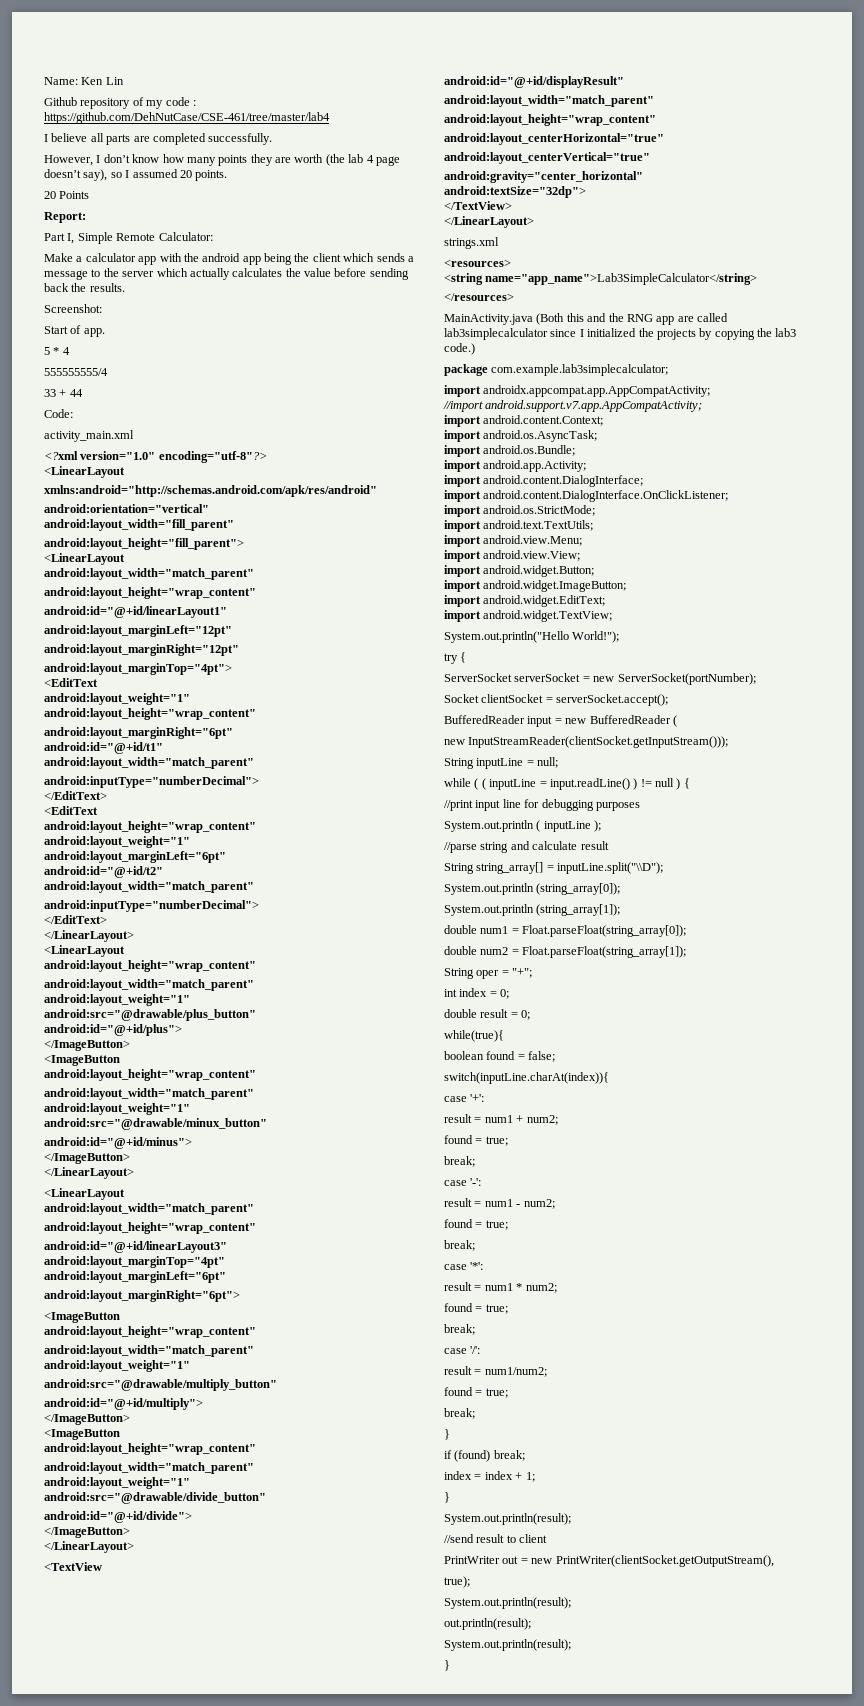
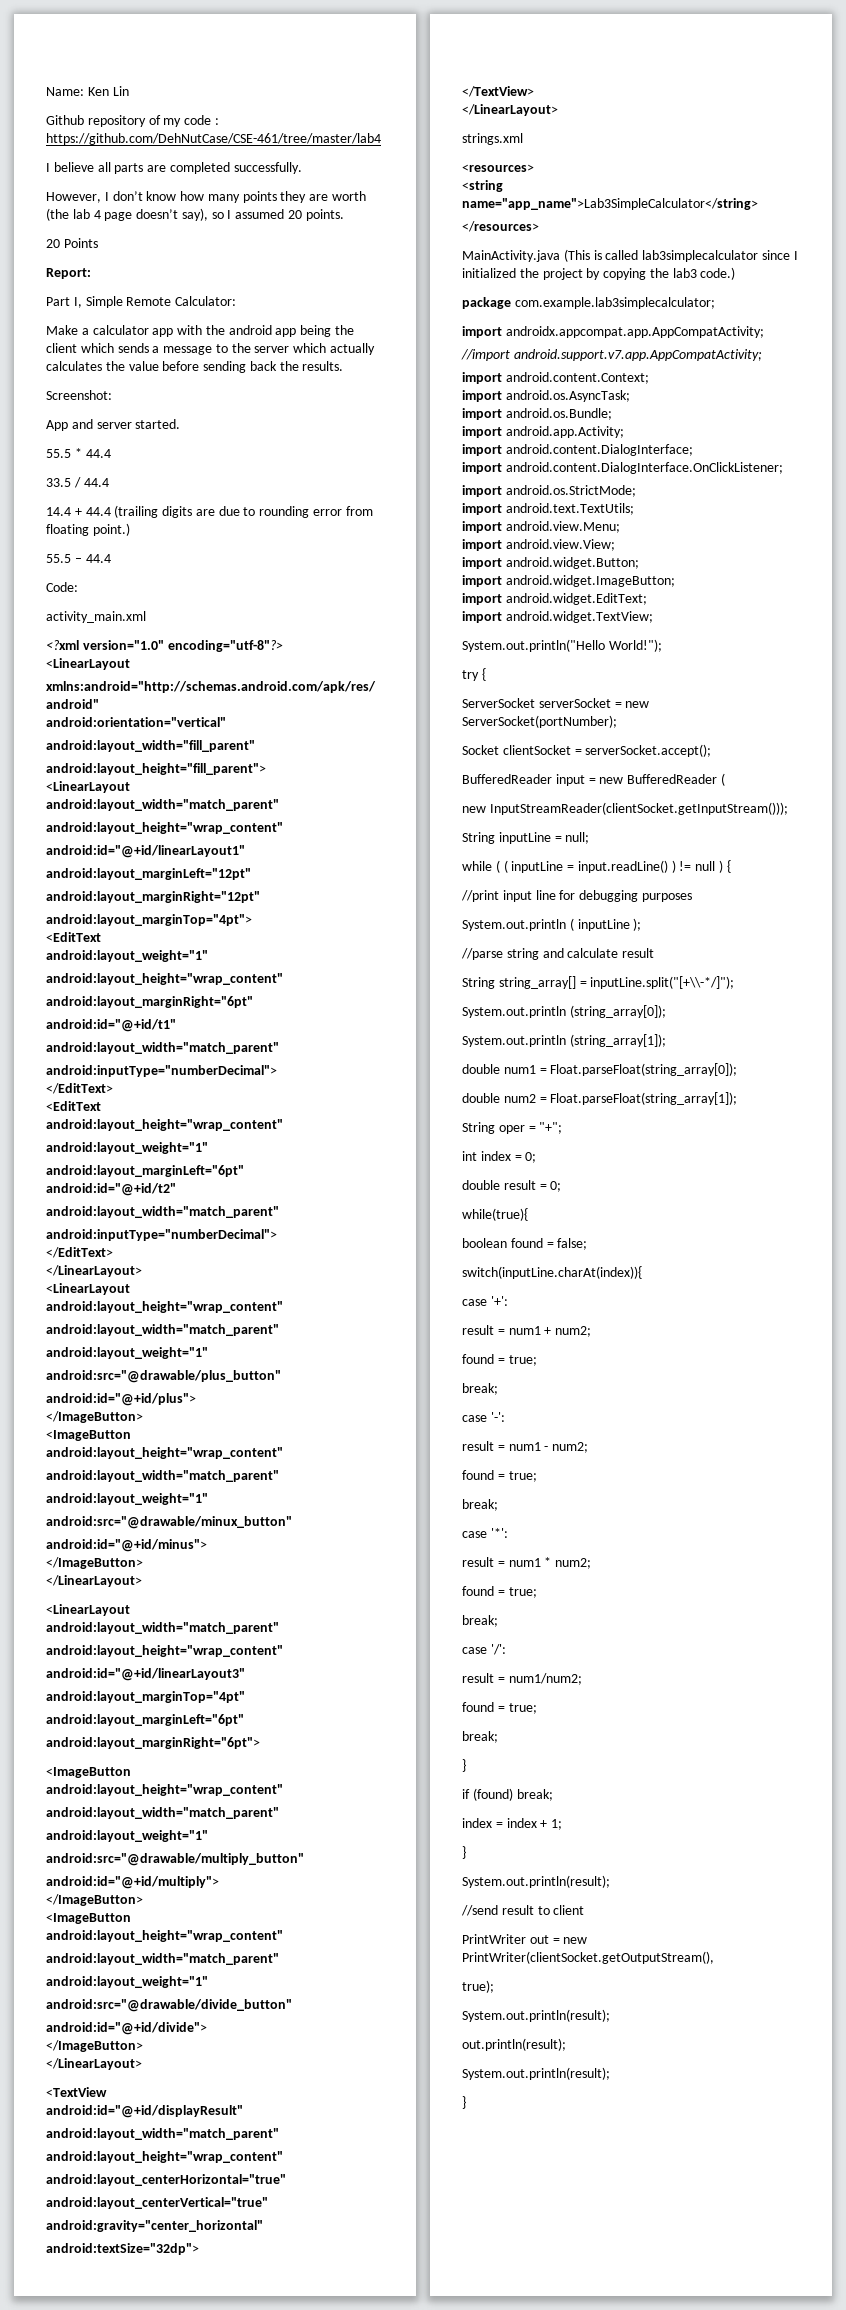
- Start of app.
- 5 * 4
- 555555555/4
- 33 + 44
+ App and server started.
+ 55.5 * 44.4
+ 33.5 / 44.4
+ 14.4 + 44.4 (trailing digits are due to rounding error from floating point.)
+ 55.5 – 44.4
- MainActivity.java (Both this and the RNG app are called lab3simplecalculator since I initialized the projects by copying the lab3 code.)
+ MainActivity.java (This is called lab3simplecalculator since I initialized the project by copying the lab3 code.)
- String string_array[] = inputLine.split("\\D");
+ String string_array[] = inputLine.split("[+\\-*/]");

